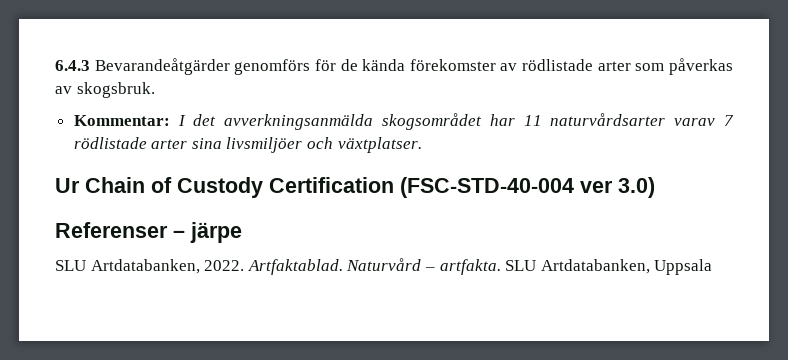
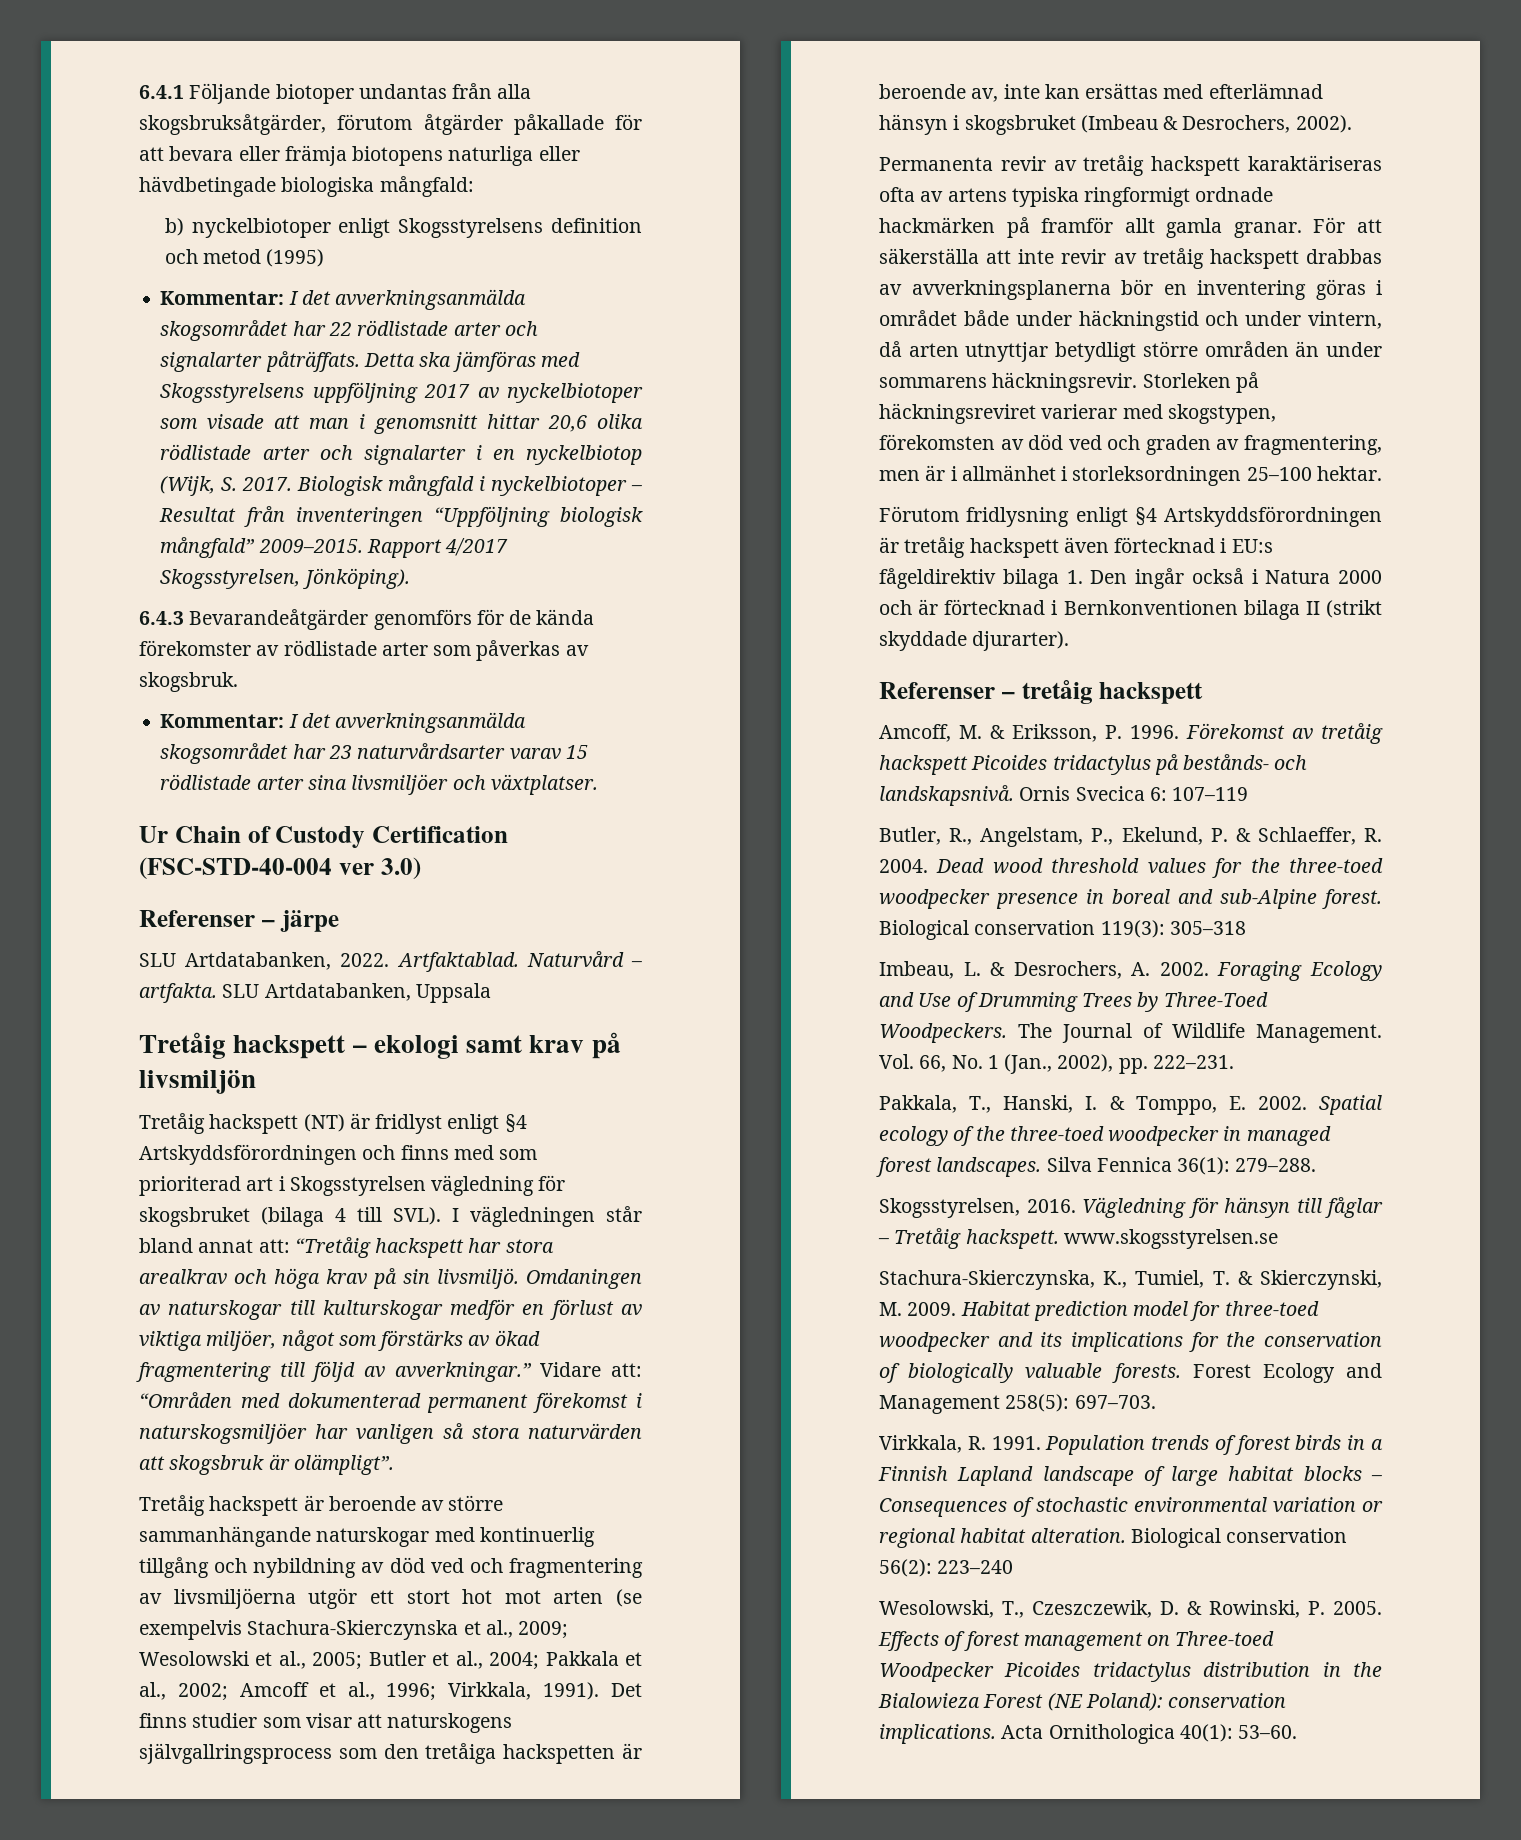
+ 6.4.1 Följande biotoper undantas från alla skogsbruksåtgärder, förutom åtgärder påkallade för att bevara eller främja biotopens naturliga eller hävdbetingade biologiska mångfald:
+ b) nyckelbiotoper enligt Skogsstyrelsens definition och metod (1995)
+ Kommentar: I det avverkningsanmälda skogsområdet har 22 rödlistade arter och signalarter påträffats. Detta ska jämföras med Skogsstyrelsens uppföljning 2017 av nyckelbiotoper som visade att man i genomsnitt hittar 20,6 olika rödlistade arter och signalarter i en nyckelbiotop (Wijk, S. 2017. Biologisk mångfald i nyckelbiotoper – Resultat från inventeringen “Uppföljning biologisk mångfald” 2009–2015. Rapport 4/2017 Skogsstyrelsen, Jönköping).
- Kommentar: I det avverkningsanmälda skogsområdet har 11 naturvårdsarter varav 7 rödlistade arter sina livsmiljöer och växtplatser.
+ Kommentar: I det avverkningsanmälda skogsområdet har 23 naturvårdsarter varav 15 rödlistade arter sina livsmiljöer och växtplatser.
+ Tretåig hackspett – ekologi samt krav på livsmiljön
+ Tretåig hackspett (NT) är fridlyst enligt §4 Artskyddsförordningen och finns med som prioriterad art i Skogsstyrelsen vägledning för skogsbruket (bilaga 4 till SVL). I vägledningen står bland annat att: “Tretåig hackspett har stora arealkrav och höga krav på sin livsmiljö. Omdaningen av naturskogar till kulturskogar medför en förlust av viktiga miljöer, något som förstärks av ökad fragmentering till följd av avverkningar.” Vidare att: “Områden med dokumenterad permanent förekomst i naturskogsmiljöer har vanligen så stora naturvärden att skogsbruk är olämpligt”.
+ Tretåig hackspett är beroende av större sammanhängande naturskogar med kontinuerlig tillgång och nybildning av död ved och fragmentering av livsmiljöerna utgör ett stort hot mot arten (se exempelvis Stachura-Skierczynska et al., 2009; Wesolowski et al., 2005; Butler et al., 2004; Pakkala et al., 2002; Amcoff et al., 1996; Virkkala, 1991). Det finns studier som visar att naturskogens självgallringsprocess som den tretåiga hackspetten är beroende av, inte kan ersättas med efterlämnad hänsyn i skogsbruket (Imbeau & Desrochers, 2002).
+ Permanenta revir av tretåig hackspett karaktäriseras ofta av artens typiska ringformigt ordnade hackmärken på framför allt gamla granar. För att säkerställa att inte revir av tretåig hackspett drabbas av avverkningsplanerna bör en inventering göras i området både under häckningstid och under vintern, då arten utnyttjar betydligt större områden än under sommarens häckningsrevir. Storleken på häckningsreviret varierar med skogstypen, förekomsten av död ved och graden av fragmentering, men är i allmänhet i storleksordningen 25–100 hektar.
+ Förutom fridlysning enligt §4 Artskyddsförordningen är tretåig hackspett även förtecknad i EU:s fågeldirektiv bilaga 1. Den ingår också i Natura 2000 och är förtecknad i Bernkonventionen bilaga II (strikt skyddade djurarter).
+ Referenser – tretåig hackspett
+ Amcoff, M. & Eriksson, P. 1996. Förekomst av tretåig hackspett Picoides tridactylus på bestånds- och landskapsnivå. Ornis Svecica 6: 107–119
+ Butler, R., Angelstam, P., Ekelund, P. & Schlaeffer, R. 2004. Dead wood threshold values for the three-toed woodpecker presence in boreal and sub-Alpine forest. Biological conservation 119(3): 305–318
+ Imbeau, L. & Desrochers, A. 2002. Foraging Ecology and Use of Drumming Trees by Three-Toed Woodpeckers. The Journal of Wildlife Management. Vol. 66, No. 1 (Jan., 2002), pp. 222–231.
+ Pakkala, T., Hanski, I. & Tomppo, E. 2002. Spatial ecology of the three-toed woodpecker in managed forest landscapes. Silva Fennica 36(1): 279–288.
+ Skogsstyrelsen, 2016. Vägledning för hänsyn till fåglar – Tretåig hackspett. www.skogsstyrelsen.se
+ Stachura-Skierczynska, K., Tumiel, T. & Skierczynski, M. 2009. Habitat prediction model for three-toed woodpecker and its implications for the conservation of biologically valuable forests. Forest Ecology and Management 258(5): 697–703.
+ Virkkala, R. 1991. Population trends of forest birds in a Finnish Lapland landscape of large habitat blocks – Consequences of stochastic environmental variation or regional habitat alteration. Biological conservation 56(2): 223–240
+ Wesolowski, T., Czeszczewik, D. & Rowinski, P. 2005. Effects of forest management on Three-toed Woodpecker Picoides tridactylus distribution in the Bialowieza Forest (NE Poland): conservation implications. Acta Ornithologica 40(1): 53–60.

